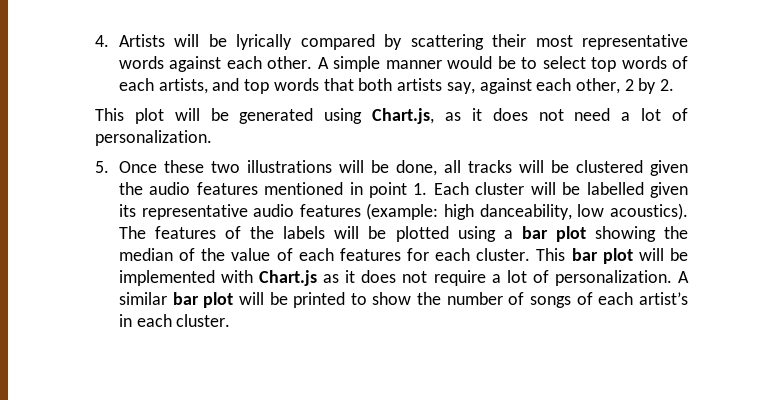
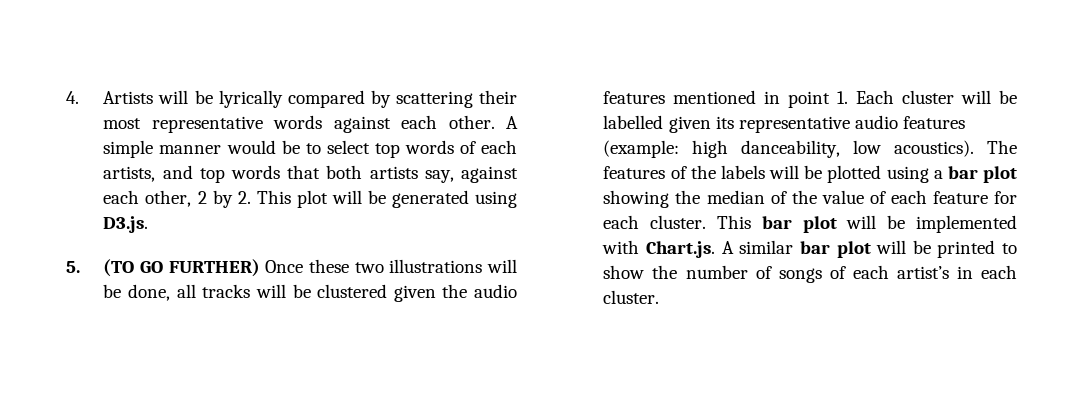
- A simple manner would be to select top words of each artists, and top words that both artists say, against each other, 2 by 2.
- This plot will be generated using Chart.js, as it does not need a lot of personalization.
- 5. Once these two illustrations will be done, all tracks will be clustered given the audio features mentioned in point 1. Each cluster will be labelled given its representative audio features (example:
+ A simple manner would be to select top words of each artists, and top words that both artists say, against each other, 2 by 2. This plot will be generated using D3.js.
+ 5. (TO GO FURTHER) Once these two illustrations will be done, all tracks will be clustered given the audio features mentioned in point 1. Each cluster will be labelled given its representative audio features (example:
- The features of the labels will be plotted using a bar plot showing the median of the value of each features for each cluster.
+ The features of the labels will be plotted using a bar plot showing the median of the value of each feature for each cluster.
- This bar plot will be implemented with Chart.js as it does not require a lot of personalization. A similar bar plot will be printed to show the number of songs of each artist’s in each cluster.
+ This bar plot will be implemented with Chart.js. A similar bar plot will be printed to show the number of songs of each artist’s in each cluster.

